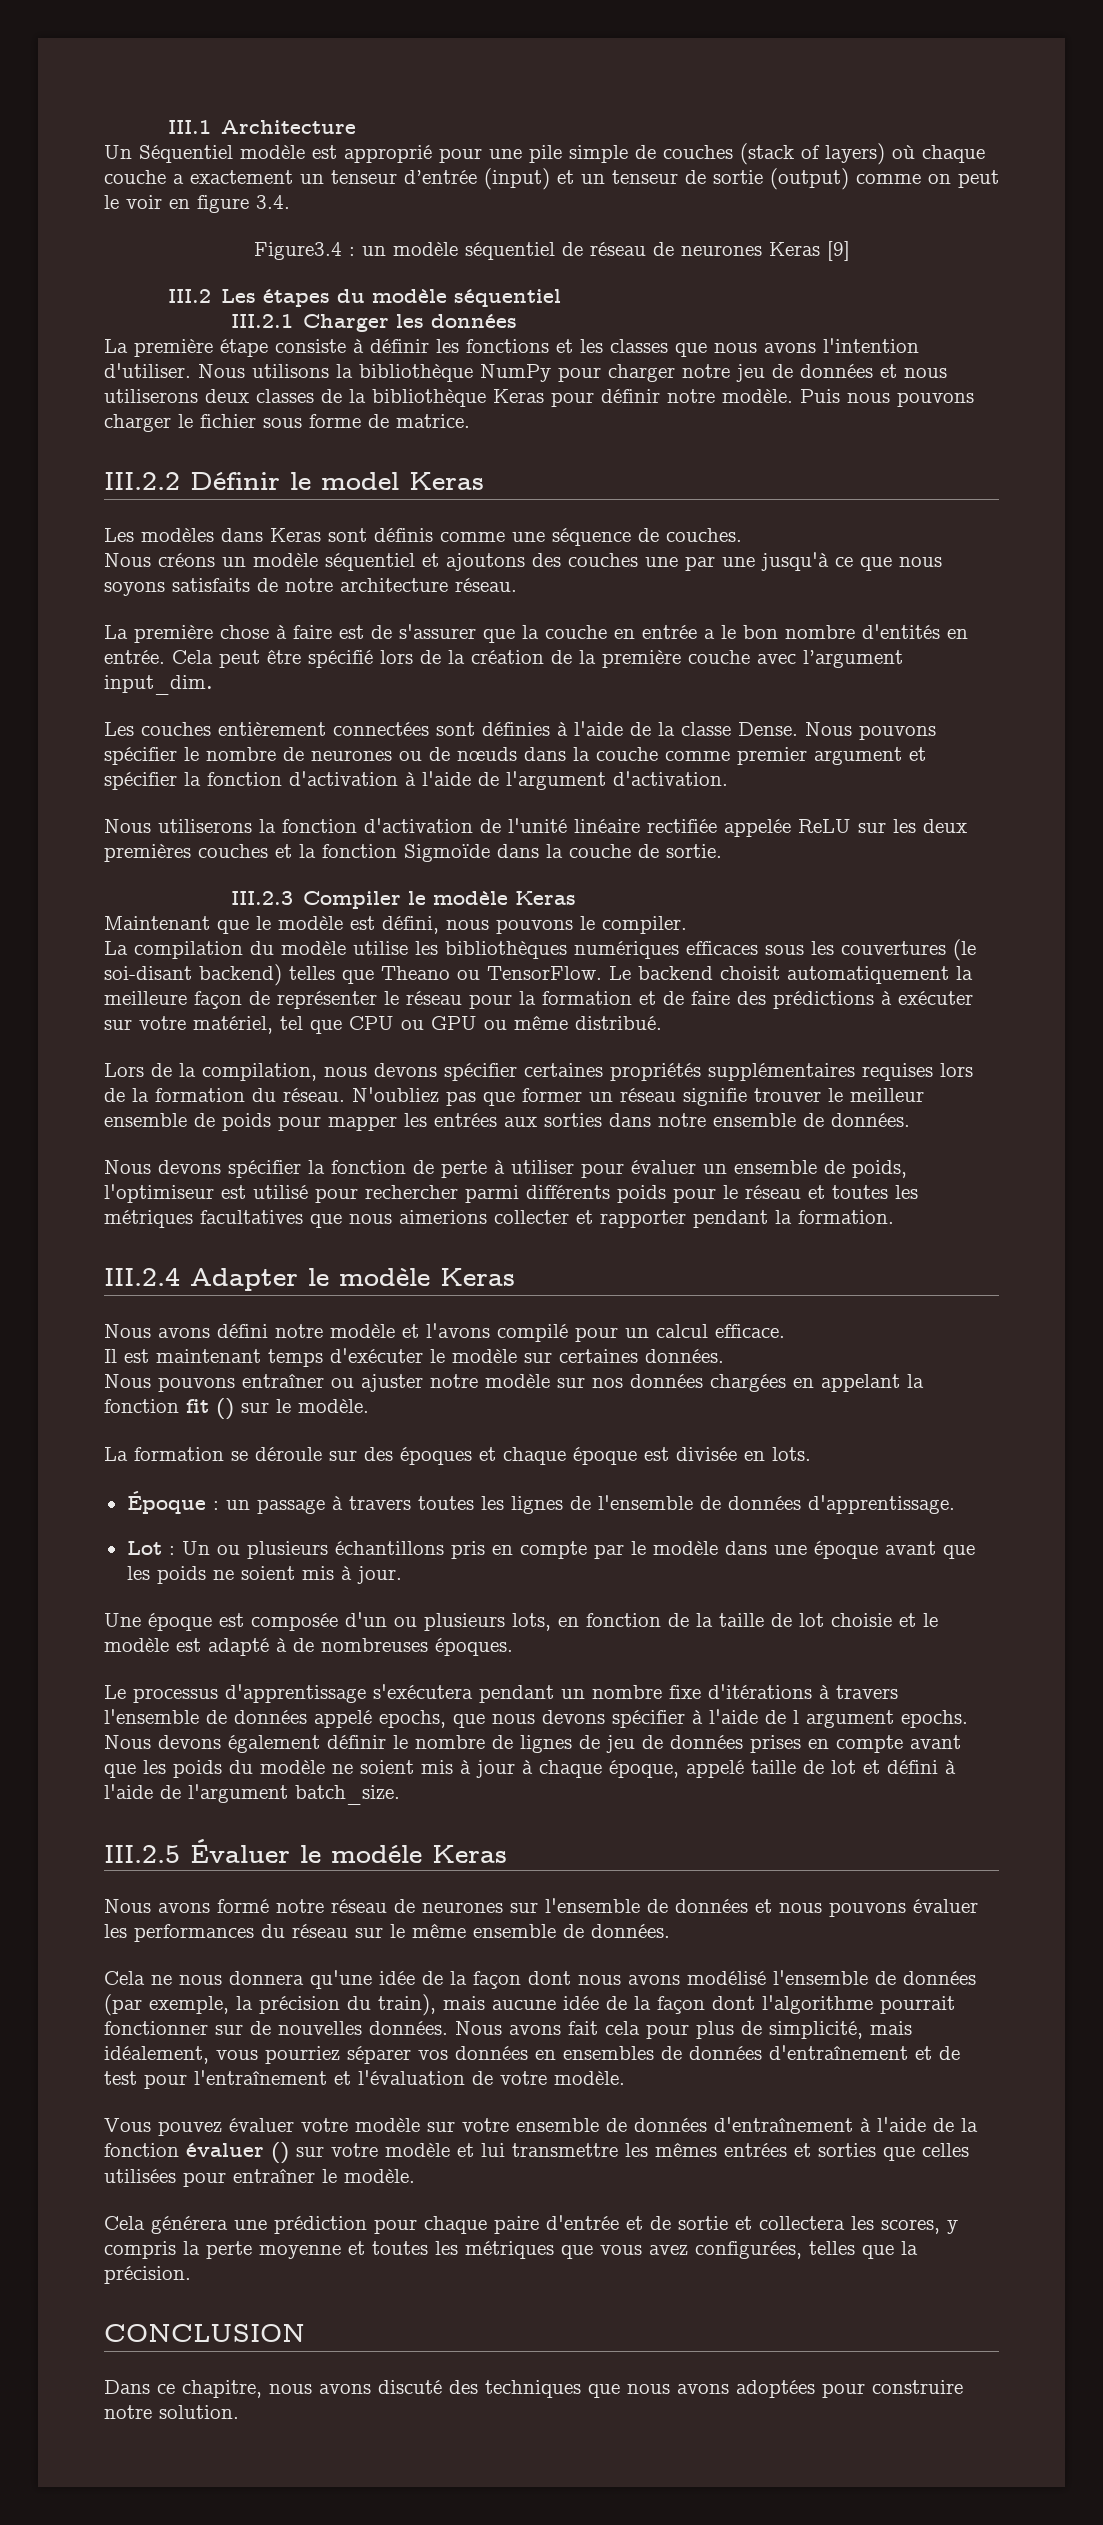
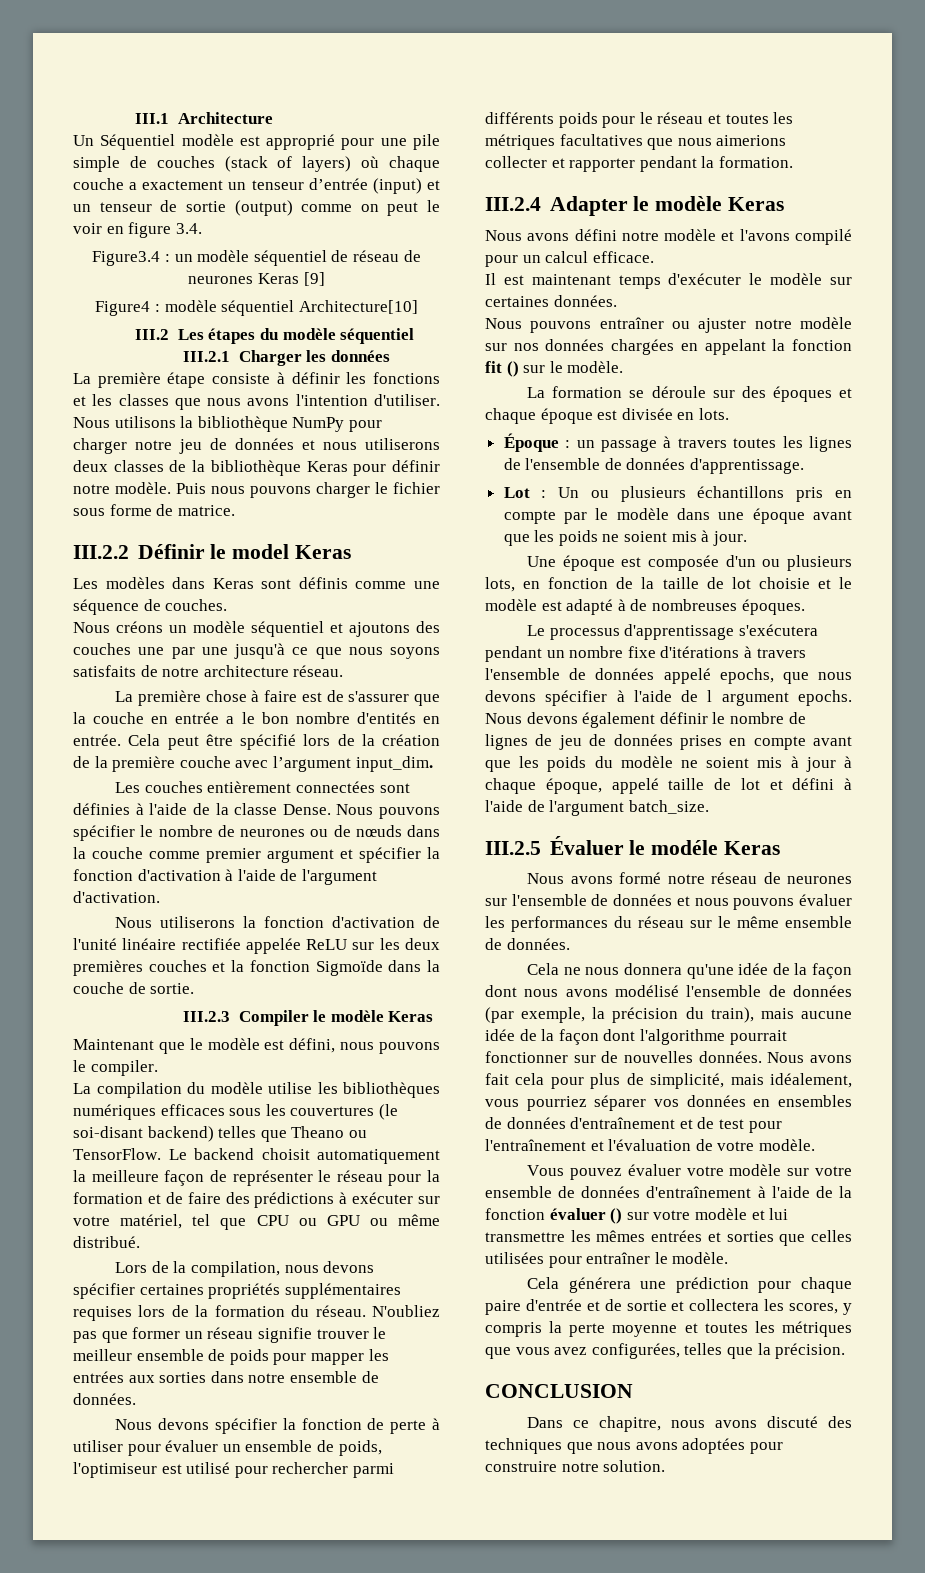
+ Figure4 : modèle séquentiel Architecture[10]

